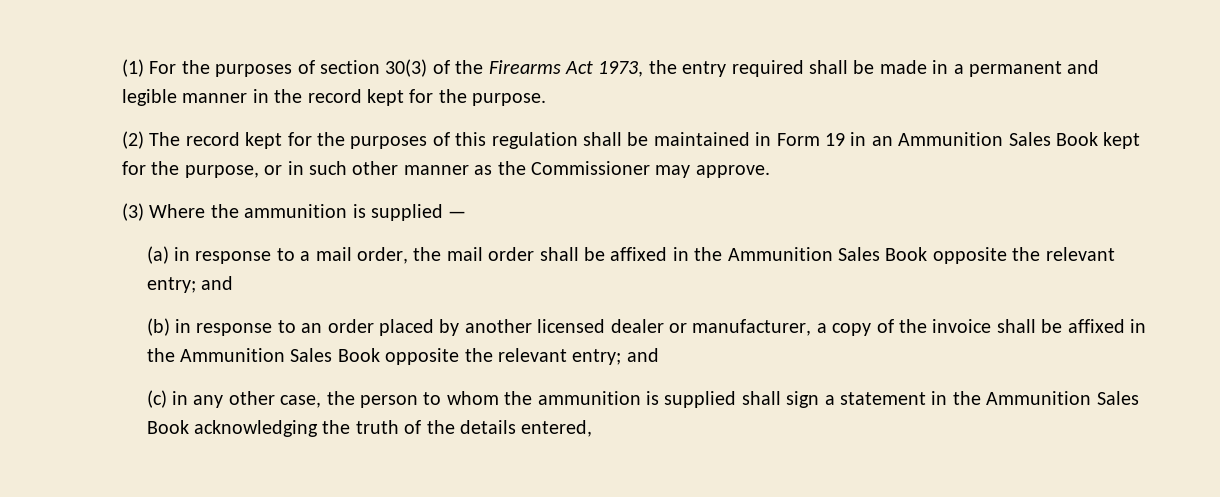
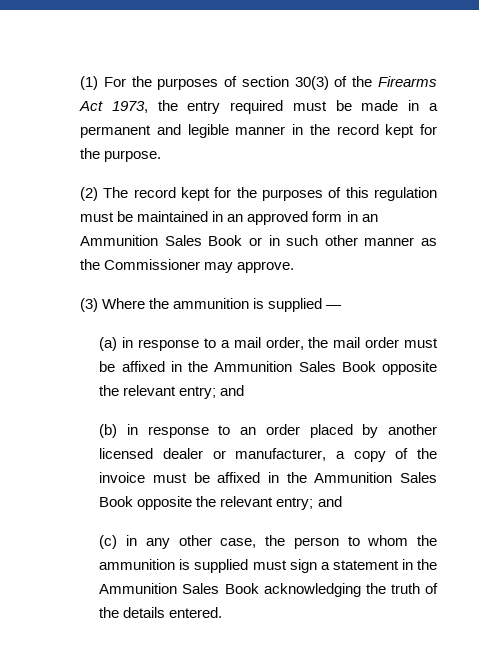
- (1) For the purposes of section 30(3) of the Firearms Act 1973, the entry required shall be made in a permanent and legible manner in the record kept for the purpose.
+ (1) For the purposes of section 30(3) of the Firearms Act 1973, the entry required must be made in a permanent and legible manner in the record kept for the purpose.
- (2) The record kept for the purposes of this regulation shall be maintained in Form 19 in an Ammunition Sales Book kept for the purpose, or in such other manner as the Commissioner may approve.
+ (2) The record kept for the purposes of this regulation must be maintained in an approved form in an Ammunition Sales Book or in such other manner as the Commissioner may approve.
- (a) in response to a mail order, the mail order shall be affixed in the Ammunition Sales Book opposite the relevant entry; and
+ (a) in response to a mail order, the mail order must be affixed in the Ammunition Sales Book opposite the relevant entry; and
- (b) in response to an order placed by another licensed dealer or manufacturer, a copy of the invoice shall be affixed in the Ammunition Sales Book opposite the relevant entry; and
+ (b) in response to an order placed by another licensed dealer or manufacturer, a copy of the invoice must be affixed in the Ammunition Sales Book opposite the relevant entry; and
- (c) in any other case, the person to whom the ammunition is supplied shall sign a statement in the Ammunition Sales Book acknowledging the truth of the details entered,
+ (c) in any other case, the person to whom the ammunition is supplied must sign a statement in the Ammunition Sales Book acknowledging the truth of the details entered.

